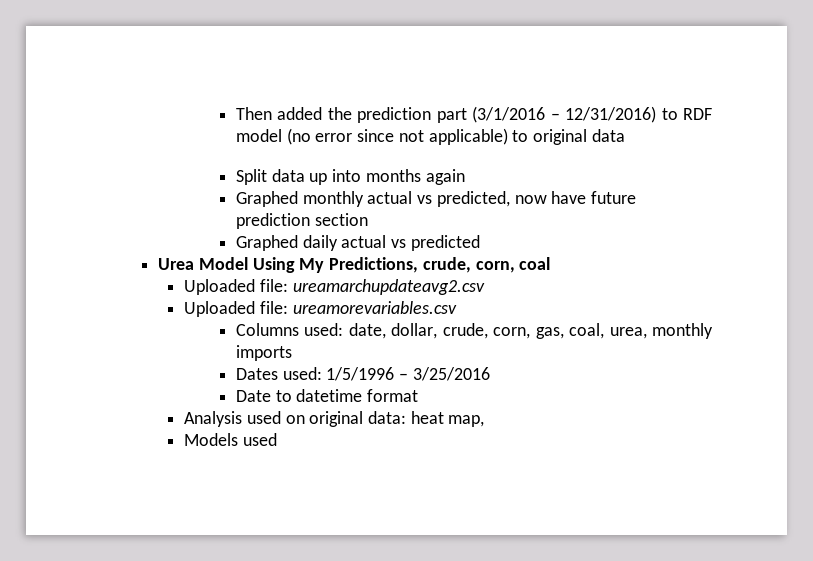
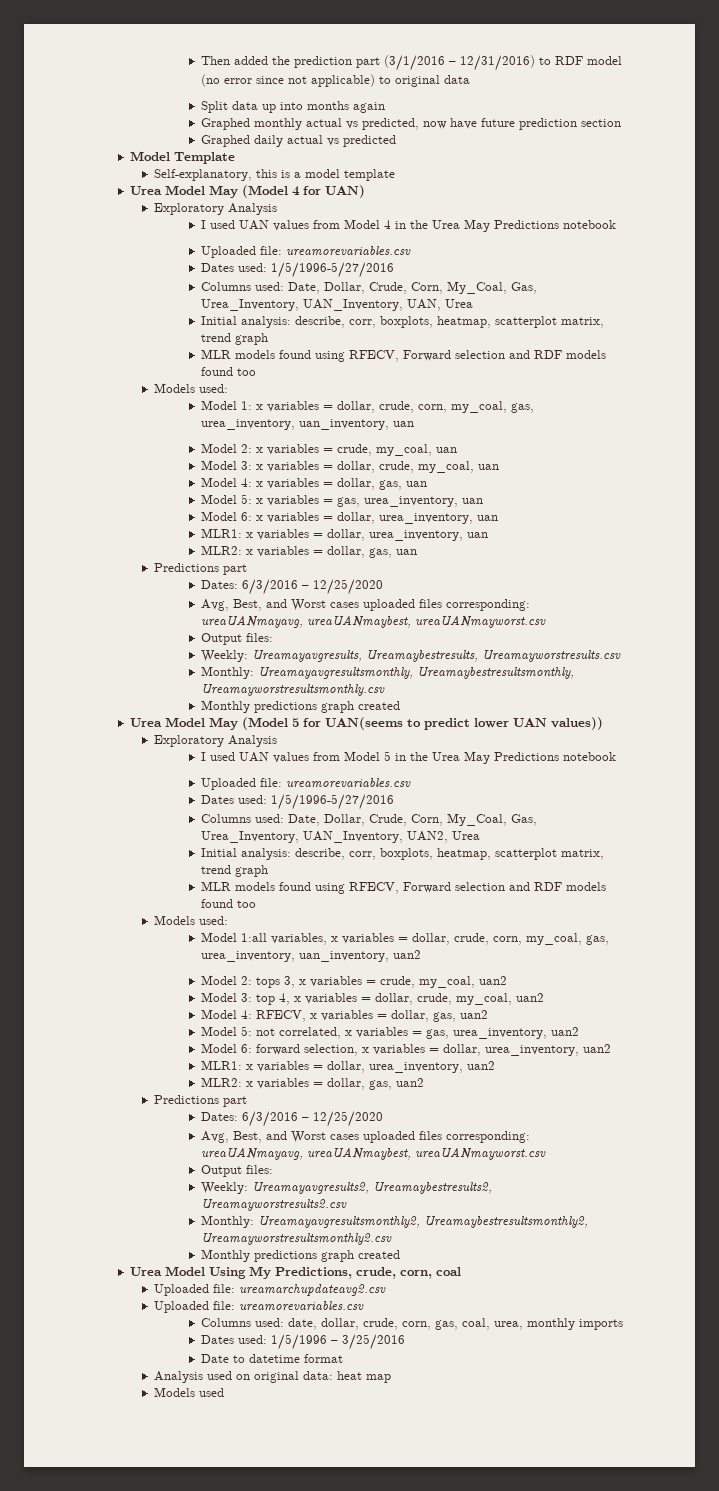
+ Model Template
+ Self-explanatory, this is a model template
+ Urea Model May (Model 4 for UAN)
+ Exploratory Analysis
+ I used UAN values from Model 4 in the Urea May Predictions notebook
+ Uploaded file: ureamorevariables.csv
+ Dates used: 1/5/1996-5/27/2016
+ Columns used: Date, Dollar, Crude, Corn, My_Coal, Gas, Urea_Inventory, UAN_Inventory, UAN, Urea
+ Initial analysis: describe, corr, boxplots, heatmap, scatterplot matrix, trend graph
+ MLR models found using RFECV, Forward selection and RDF models found too
+ Models used:
+ Model 1: x variables = dollar, crude, corn, my_coal, gas, urea_inventory, uan_inventory, uan
+ Model 2: x variables = crude, my_coal, uan
+ Model 3: x variables = dollar, crude, my_coal, uan
+ Model 4: x variables = dollar, gas, uan
+ Model 5: x variables = gas, urea_inventory, uan
+ Model 6: x variables = dollar, urea_inventory, uan
+ MLR1: x variables = dollar, urea_inventory, uan
+ MLR2: x variables = dollar, gas, uan
+ Predictions part
+ Dates: 6/3/2016 – 12/25/2020
+ Avg, Best, and Worst cases uploaded files corresponding: ureaUANmayavg, ureaUANmaybest, ureaUANmayworst.csv
+ Output files:
+ Weekly: Ureamayavgresults, Ureamaybestresults, Ureamayworstresults.csv
+ Monthly: Ureamayavgresultsmonthly, Ureamaybestresultsmonthly, Ureamayworstresultsmonthly.csv
+ Monthly predictions graph created
+ Urea Model May (Model 5 for UAN(seems to predict lower UAN values))
+ Exploratory Analysis
+ I used UAN values from Model 5 in the Urea May Predictions notebook
+ Uploaded file: ureamorevariables.csv
+ Dates used: 1/5/1996-5/27/2016
+ Columns used: Date, Dollar, Crude, Corn, My_Coal, Gas, Urea_Inventory, UAN_Inventory, UAN2, Urea
+ Initial analysis: describe, corr, boxplots, heatmap, scatterplot matrix, trend graph
+ MLR models found using RFECV, Forward selection and RDF models found too
+ Models used:
+ Model 1:all variables, x variables = dollar, crude, corn, my_coal, gas, urea_inventory, uan_inventory, uan2
+ Model 2: tops 3, x variables = crude, my_coal, uan2
+ Model 3: top 4, x variables = dollar, crude, my_coal, uan2
+ Model 4: RFECV, x variables = dollar, gas, uan2
+ Model 5: not correlated, x variables = gas, urea_inventory, uan2
+ Model 6: forward selection, x variables = dollar, urea_inventory, uan2
+ MLR1: x variables = dollar, urea_inventory, uan2
+ MLR2: x variables = dollar, gas, uan2
+ Predictions part
+ Dates: 6/3/2016 – 12/25/2020
+ Avg, Best, and Worst cases uploaded files corresponding: ureaUANmayavg, ureaUANmaybest, ureaUANmayworst.csv
+ Output files:
+ Weekly: Ureamayavgresults2, Ureamaybestresults2, Ureamayworstresults2.csv
+ Monthly: Ureamayavgresultsmonthly2, Ureamaybestresultsmonthly2, Ureamayworstresultsmonthly2.csv
+ Monthly predictions graph created
- Analysis used on original data: heat map,
+ Analysis used on original data: heat map

